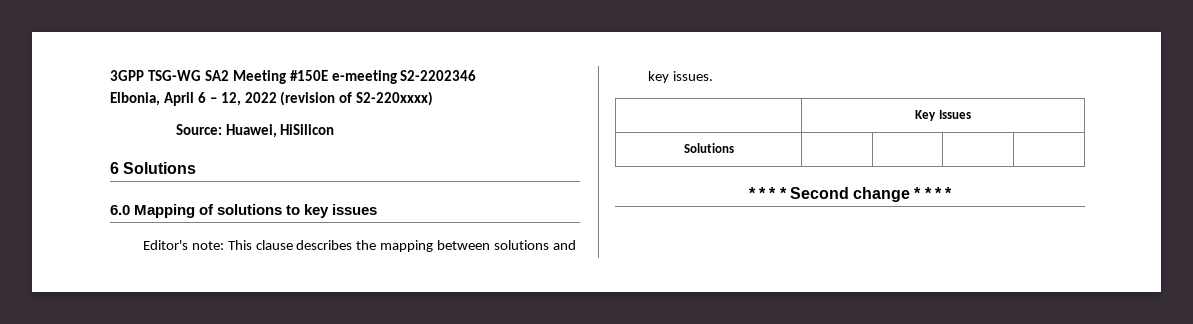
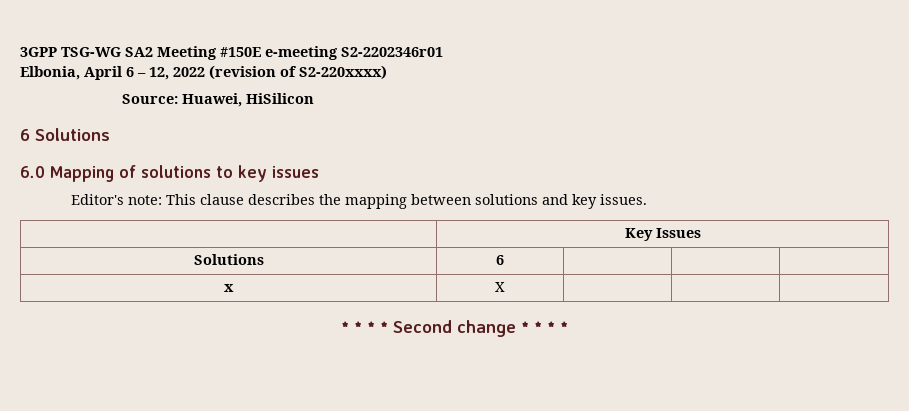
- 3GPP TSG-WG SA2 Meeting #150E e-meeting S2-2202346
+ 3GPP TSG-WG SA2 Meeting #150E e-meeting S2-2202346r01
- Solutions | | | |
+ Solutions | 6 | | |
+ x | X | | |

